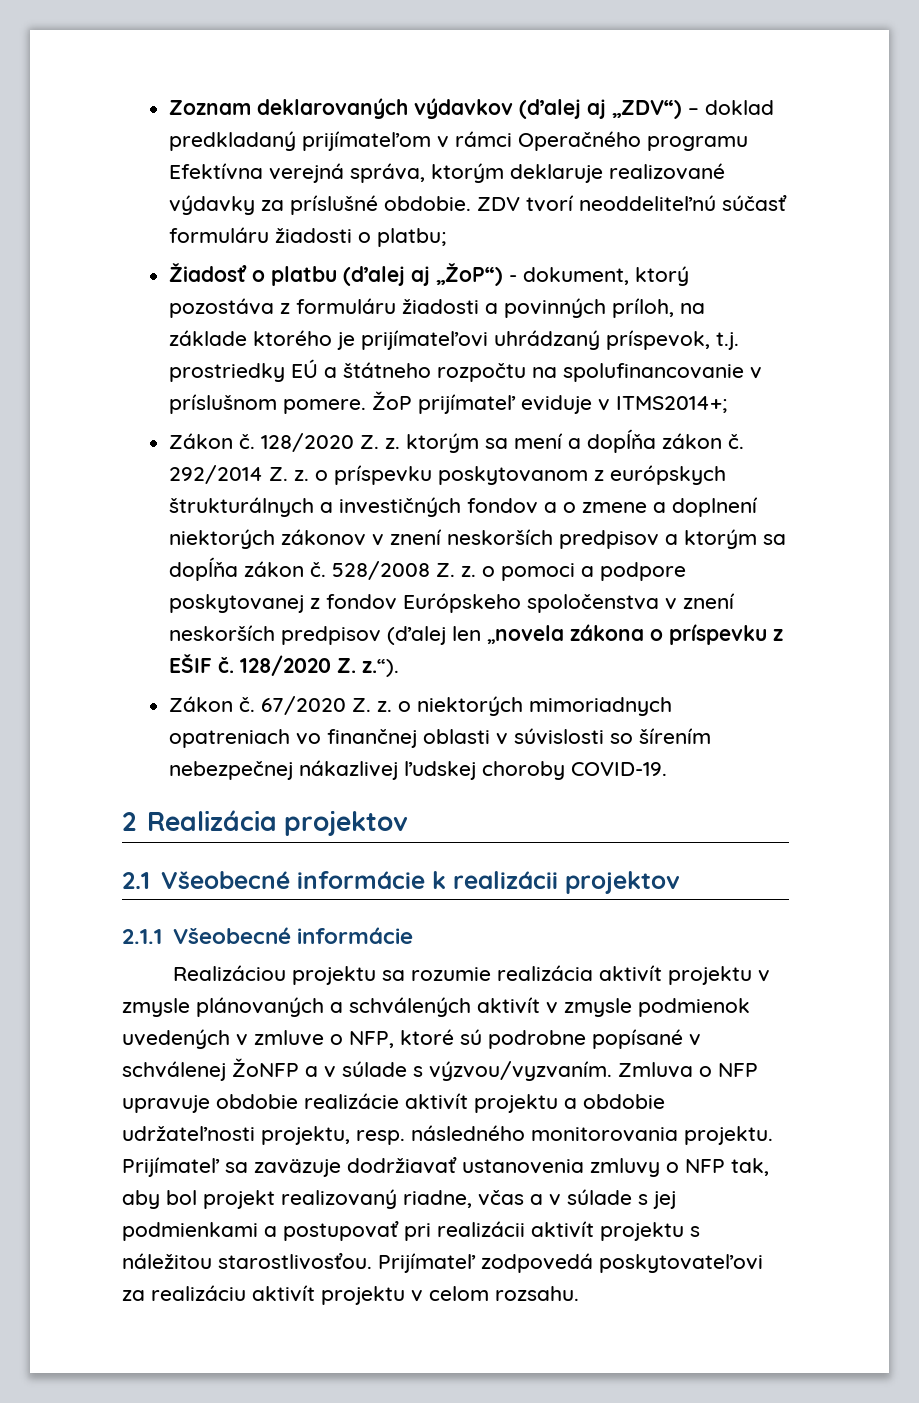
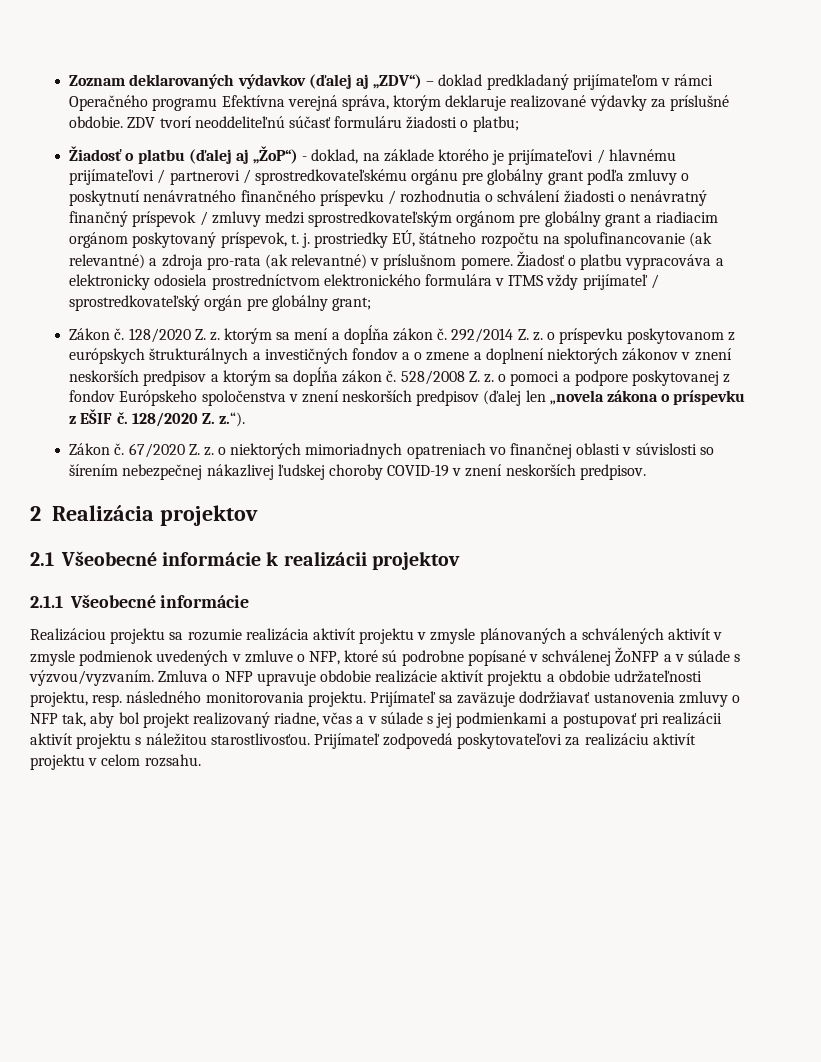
- Žiadosť o platbu (ďalej aj „ŽoP“) - dokument, ktorý pozostáva z formuláru žiadosti a povinných príloh, na základe ktorého je prijímateľovi uhrádzaný príspevok, t.j. prostriedky EÚ a štátneho rozpočtu na spolufinancovanie v príslušnom pomere. ŽoP prijímateľ eviduje v ITMS2014+;
+ Žiadosť o platbu (ďalej aj „ŽoP“) - doklad, na základe ktorého je prijímateľovi / hlavnému prijímateľovi / partnerovi / sprostredkovateľskému orgánu pre globálny grant podľa zmluvy o poskytnutí nenávratného finančného príspevku / rozhodnutia o schválení žiadosti o nenávratný finančný príspevok / zmluvy medzi sprostredkovateľským orgánom pre globálny grant a riadiacim orgánom poskytovaný príspevok, t. j. prostriedky EÚ, štátneho rozpočtu na spolufinancovanie (ak relevantné) a zdroja pro-rata (ak relevantné) v príslušnom pomere. Žiadosť o platbu vypracováva a elektronicky odosiela prostredníctvom elektronického formulára v ITMS vždy prijímateľ / sprostredkovateľský orgán pre globálny grant;
- 67/2020 Z. z. o niektorých mimoriadnych opatreniach vo finančnej oblasti v súvislosti so šírením nebezpečnej nákazlivej ľudskej choroby COVID-19.
+ 67/2020 Z. z. o niektorých mimoriadnych opatreniach vo finančnej oblasti v súvislosti so šírením nebezpečnej nákazlivej ľudskej choroby COVID-19 v znení neskorších predpisov.

